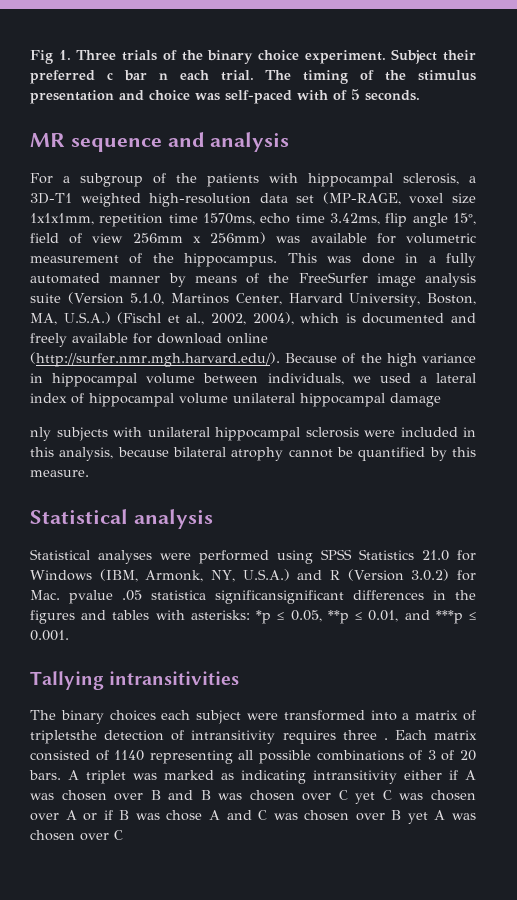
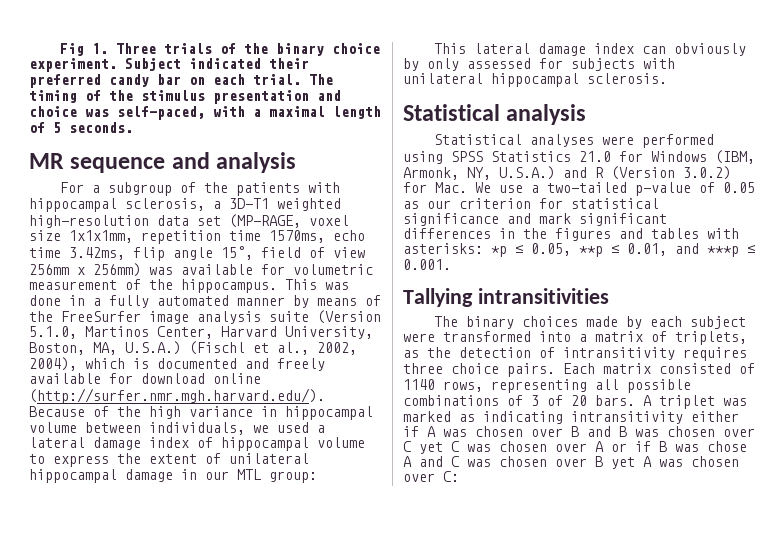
- Subject their preferred c bar n each trial.
+ Subject indicated their preferred candy bar on each trial.
- The timing of the stimulus presentation and choice was self-paced with of 5 seconds.
+ The timing of the stimulus presentation and choice was self-paced, with a maximal length of 5 seconds.
- This was done in a fully automated manner by means of the FreeSurfer image analysis suite (Version 5.1.0, Martinos Center, Harvard University, Boston, MA, U.S.A.) (Fischl et al., 2002, 2004), which is documented and freely available for download online (http://surfer.nmr.mgh.harvard.edu/). Because of the high variance in hippocampal volume between individuals, we used a lateral index of hippocampal volume unilateral hippocampal damage
- nly subjects with unilateral hippocampal sclerosis were included in this analysis, because bilateral atrophy cannot be quantified by this measure.
+ This was done in a fully automated manner by means of the FreeSurfer image analysis suite (Version 5.1.0, Martinos Center, Harvard University, Boston, MA, U.S.A.) (Fischl et al., 2002, 2004), which is documented and freely available for download online (http://surfer.nmr.mgh.harvard.edu/). Because of the high variance in hippocampal volume between individuals, we used a lateral damage index of hippocampal volume to express the extent of unilateral hippocampal damage in our MTL group:
+ This lateral damage index can obviously by only assessed for subjects with unilateral hippocampal sclerosis.
- Statistical analyses were performed using SPSS Statistics 21.0 for Windows (IBM, Armonk, NY, U.S.A.) and R (Version 3.0.2) for Mac. pvalue .05 statistica significansignificant differences in the figures and tables with asterisks: *p ≤ 0.05, **p ≤ 0.01, and ***p ≤ 0.001.
+ Statistical analyses were performed using SPSS Statistics 21.0 for Windows (IBM, Armonk, NY, U.S.A.) and R (Version 3.0.2) for Mac. We use a two-tailed p-value of 0.05 as our criterion for statistical significance and mark significant differences in the figures and tables with asterisks: *p ≤ 0.05, **p ≤ 0.01, and ***p ≤ 0.001.
- The binary choices each subject were transformed into a matrix of tripletsthe detection of intransitivity requires three .
+ The binary choices made by each subject were transformed into a matrix of triplets, as the detection of intransitivity requires three choice pairs.
- Each matrix consisted of 1140 representing all possible combinations of 3 of 20 bars.
+ Each matrix consisted of 1140 rows, representing all possible combinations of 3 of 20 bars.
- A triplet was marked as indicating intransitivity either if A was chosen over B and B was chosen over C yet C was chosen over A or if B was chose A and C was chosen over B yet A was chosen over C
+ A triplet was marked as indicating intransitivity either if A was chosen over B and B was chosen over C yet C was chosen over A or if B was chose A and C was chosen over B yet A was chosen over C:

